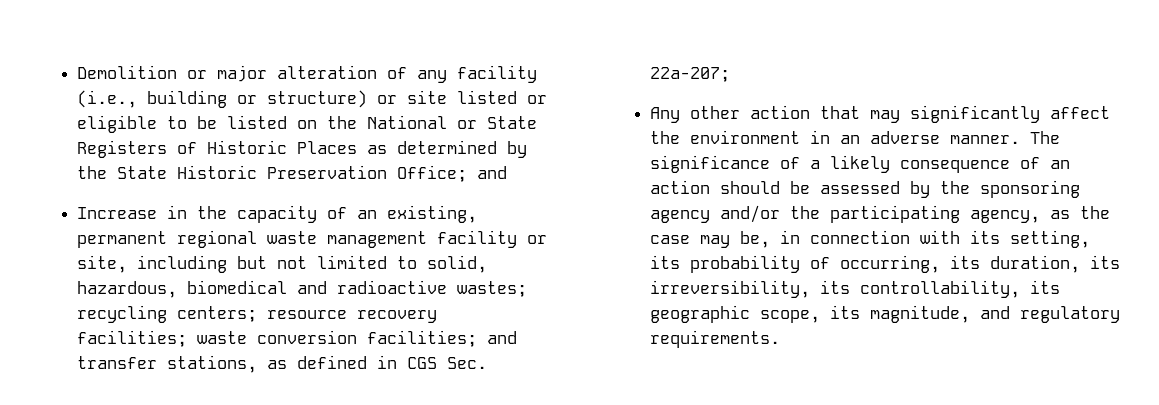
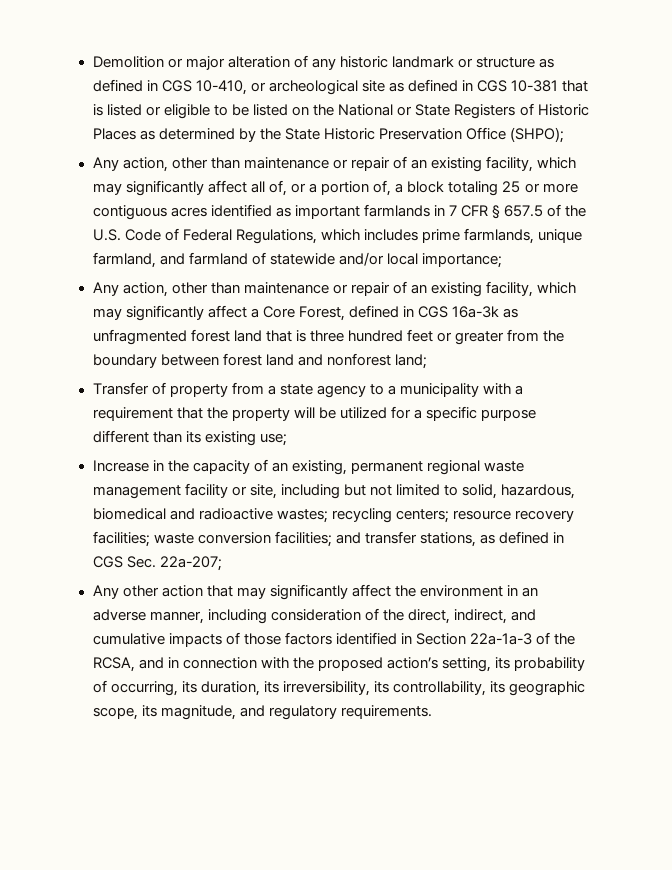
- Demolition or major alteration of any facility (i.e., building or structure) or site listed or eligible to be listed on the National or State Registers of Historic Places as determined by the State Historic Preservation Office; and
+ Demolition or major alteration of any historic landmark or structure as defined in CGS 10-410, or archeological site as defined in CGS 10-381 that is listed or eligible to be listed on the National or State Registers of Historic Places as determined by the State Historic Preservation Office (SHPO);
+ Any action, other than maintenance or repair of an existing facility, which may significantly affect all of, or a portion of, a block totaling 25 or more contiguous acres identified as important farmlands in 7 CFR § 657.5 of the U.S. Code of Federal Regulations, which includes prime farmlands, unique farmland, and farmland of statewide and/or local importance;
+ Any action, other than maintenance or repair of an existing facility, which may significantly affect a Core Forest, defined in CGS 16a-3k as unfragmented forest land that is three hundred feet or greater from the boundary between forest land and nonforest land;
+ Transfer of property from a state agency to a municipality with a requirement that the property will be utilized for a specific purpose different than its existing use;
- Any other action that may significantly affect the environment in an adverse manner. The significance of a likely consequence of an action should be assessed by the sponsoring agency and/or the participating agency, as the case may be, in connection with its setting, its probability of occurring, its duration, its irreversibility, its controllability, its geographic scope, its magnitude, and regulatory requirements.
+ Any other action that may significantly affect the environment in an adverse manner, including consideration of the direct, indirect, and cumulative impacts of those factors identified in Section 22a-1a-3 of the RCSA, and in connection with the proposed action’s setting, its probability of occurring, its duration, its irreversibility, its controllability, its geographic scope, its magnitude, and regulatory requirements.

